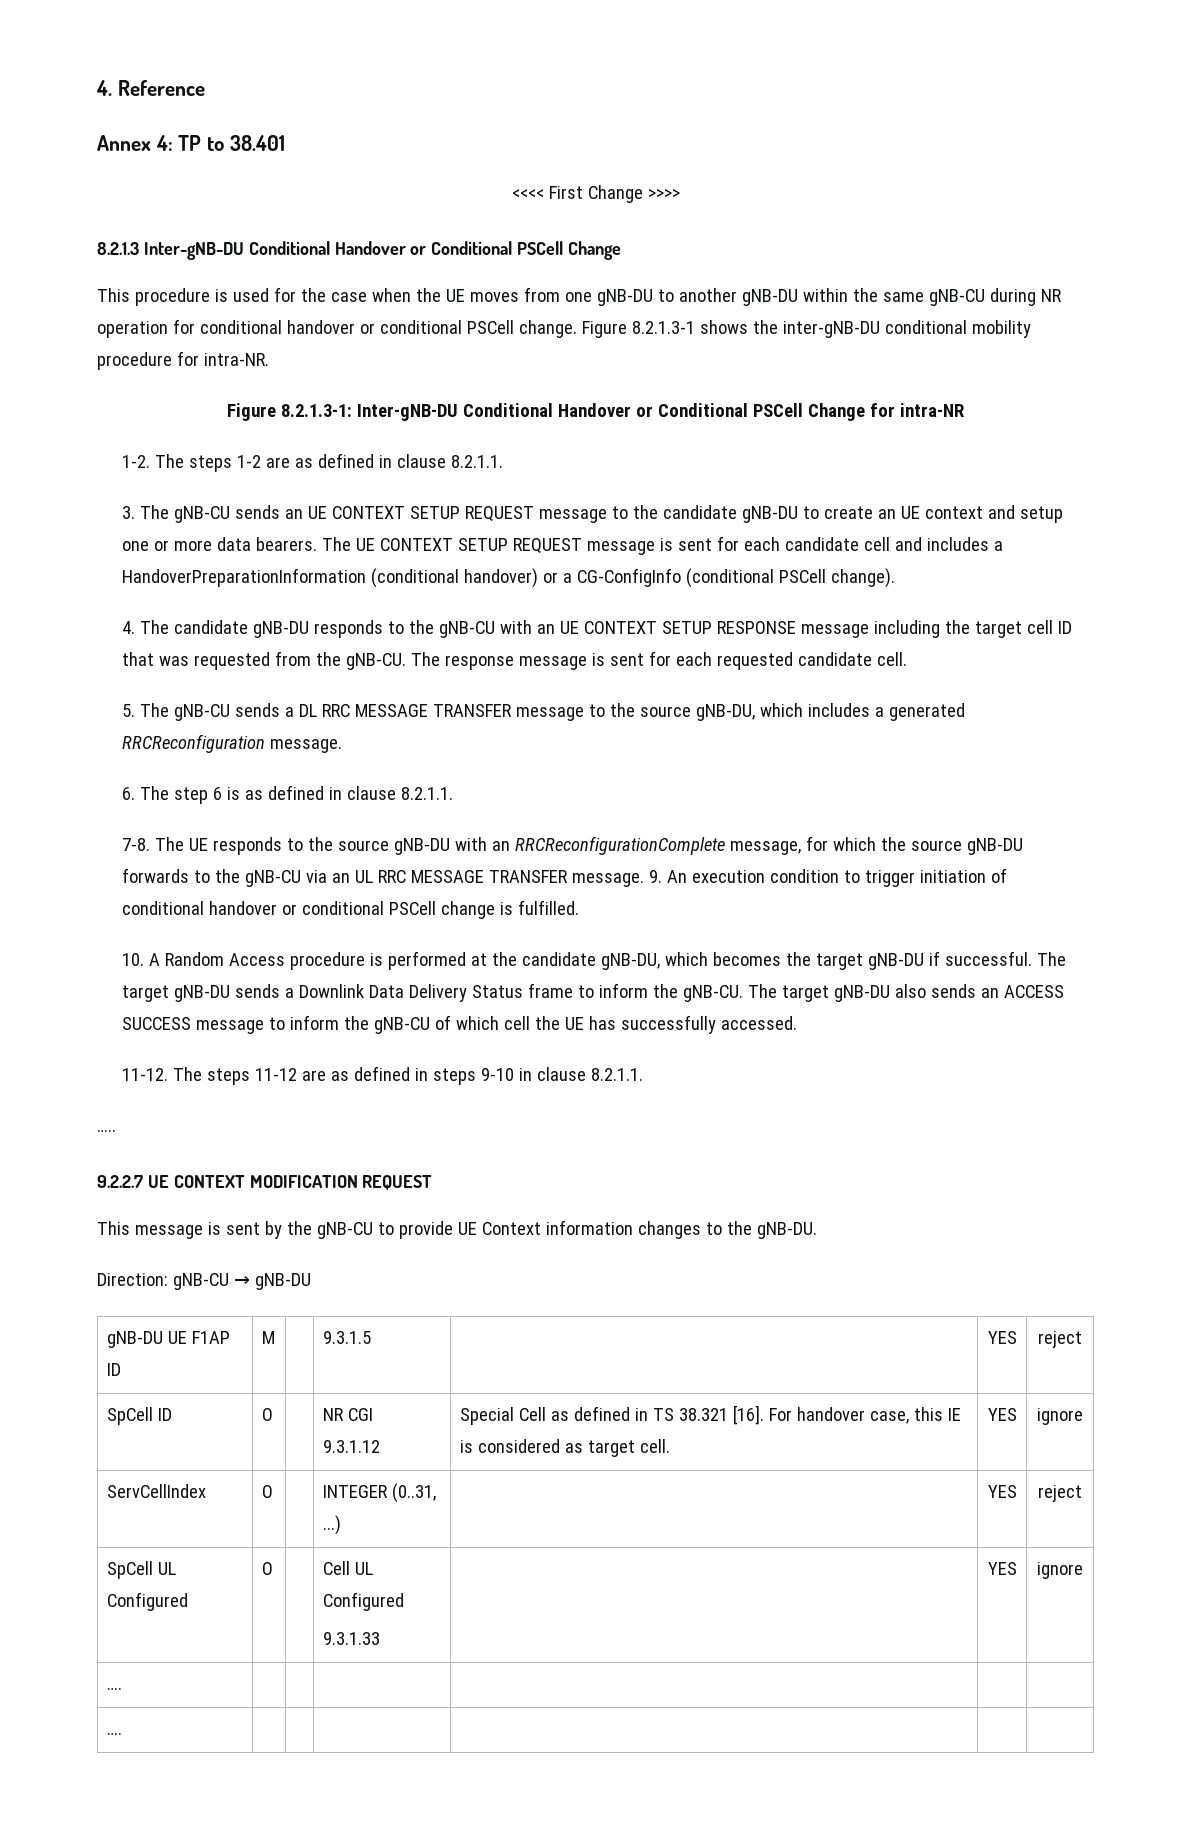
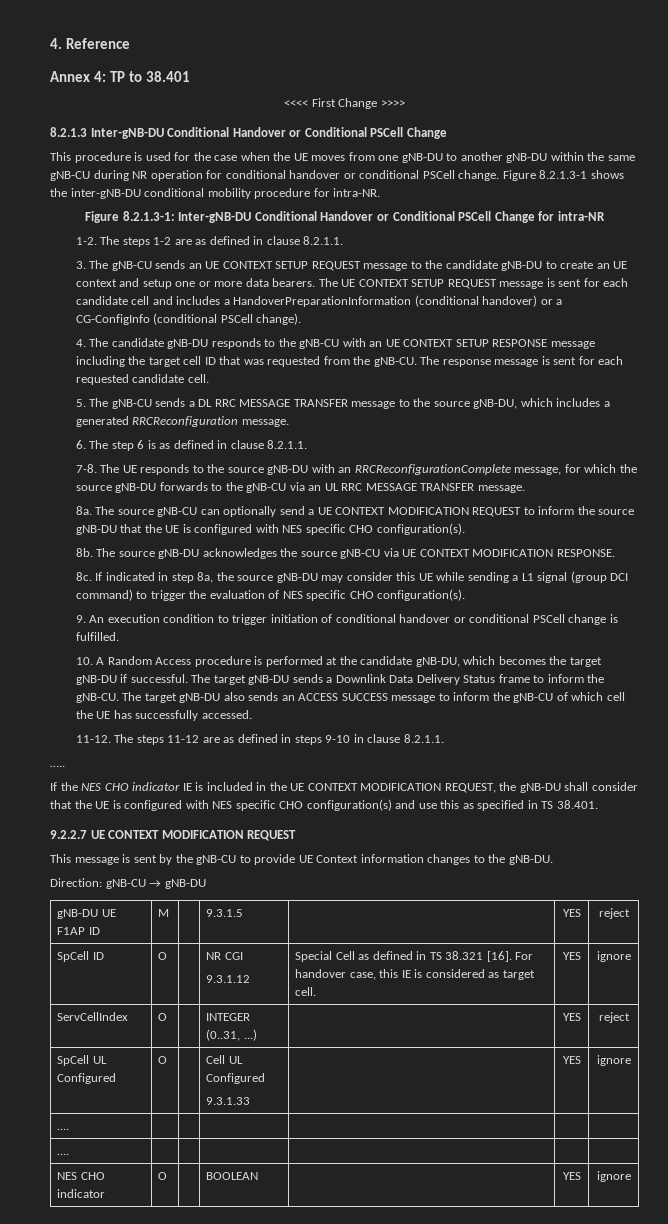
- The UE responds to the source gNB-DU with an RRCReconfigurationComplete message, for which the source gNB-DU forwards to the gNB-CU via an UL RRC MESSAGE TRANSFER message. 9. An execution condition to trigger initiation of conditional handover or conditional PSCell change is fulfilled.
+ The UE responds to the source gNB-DU with an RRCReconfigurationComplete message, for which the source gNB-DU forwards to the gNB-CU via an UL RRC MESSAGE TRANSFER message.
+ 8a. The source gNB-CU can optionally send a UE CONTEXT MODIFICATION REQUEST to inform the source gNB-DU that the UE is configured with NES specific CHO configuration(s).
+ 8b. The source gNB-DU acknowledges the source gNB-CU via UE CONTEXT MODIFICATION RESPONSE.
+ 8c. If indicated in step 8a, the source gNB-DU may consider this UE while sending a L1 signal (group DCI command) to trigger the evaluation of NES specific CHO configuration(s).
+ 9. An execution condition to trigger initiation of conditional handover or conditional PSCell change is fulfilled.
+ If the NES CHO indicator IE is included in the UE CONTEXT MODIFICATION REQUEST, the gNB-DU shall consider that the UE is configured with NES specific CHO configuration(s) and use this as specified in TS 38.401.
+ NES CHO indicator | O | | BOOLEAN | | YES | ignore

